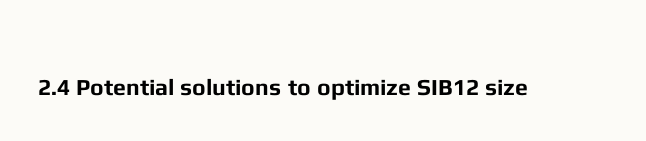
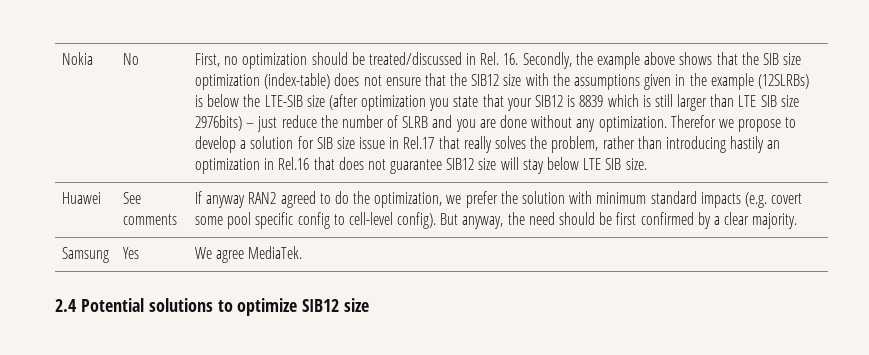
+ Nokia | No | First, no optimization should be treated/discussed in Rel. 16. Secondly, the example above shows that the SIB size optimization (index-table) does not ensure that the SIB12 size with the assumptions given in the example (12SLRBs) is below the LTE-SIB size (after optimization you state that your SIB12 is 8839 which is still larger than LTE SIB size 2976bits) – just reduce the number of SLRB and you are done without any optimization. Therefor we propose to develop a solution for SIB size issue in Rel.17 that really solves the problem, rather than introducing hastily an optimization in Rel.16 that does not guarantee SIB12 size will stay below LTE SIB size.
+ Huawei | See comments | If anyway RAN2 agreed to do the optimization, we prefer the solution with minimum standard impacts (e.g. covert some pool specific config to cell-level config). But anyway, the need should be first confirmed by a clear majority.
+ Samsung | Yes | We agree MediaTek.

